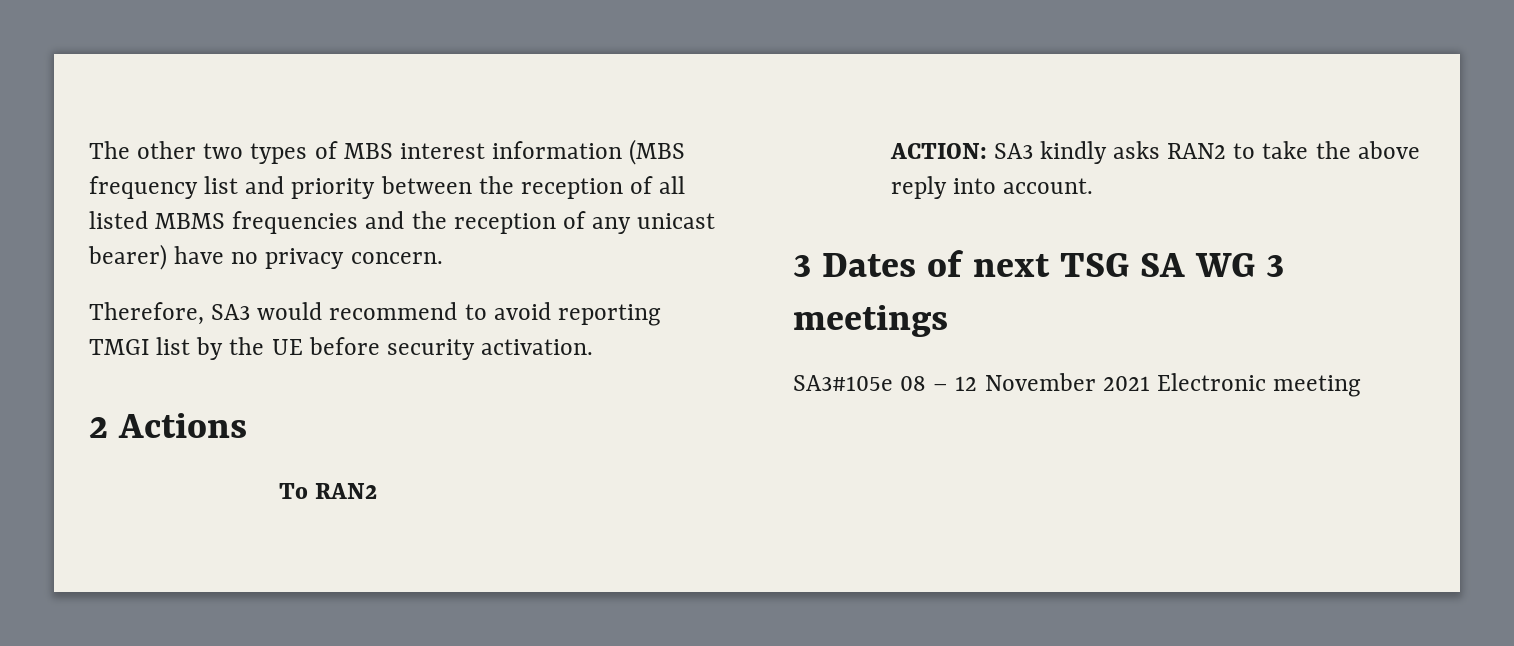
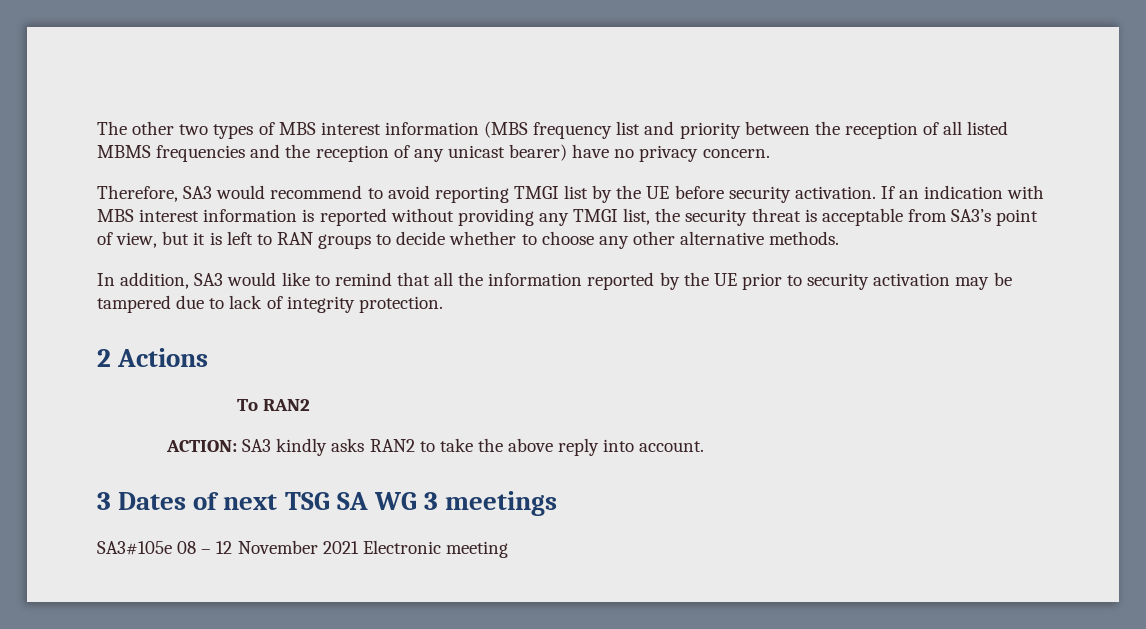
+ If an indication with MBS interest information is reported without providing any TMGI list, the security threat is acceptable from SA3’s point of view, but it is left to RAN groups to decide whether to choose any other alternative methods.
+ In addition, SA3 would like to remind that all the information reported by the UE prior to security activation may be tampered due to lack of integrity protection.

